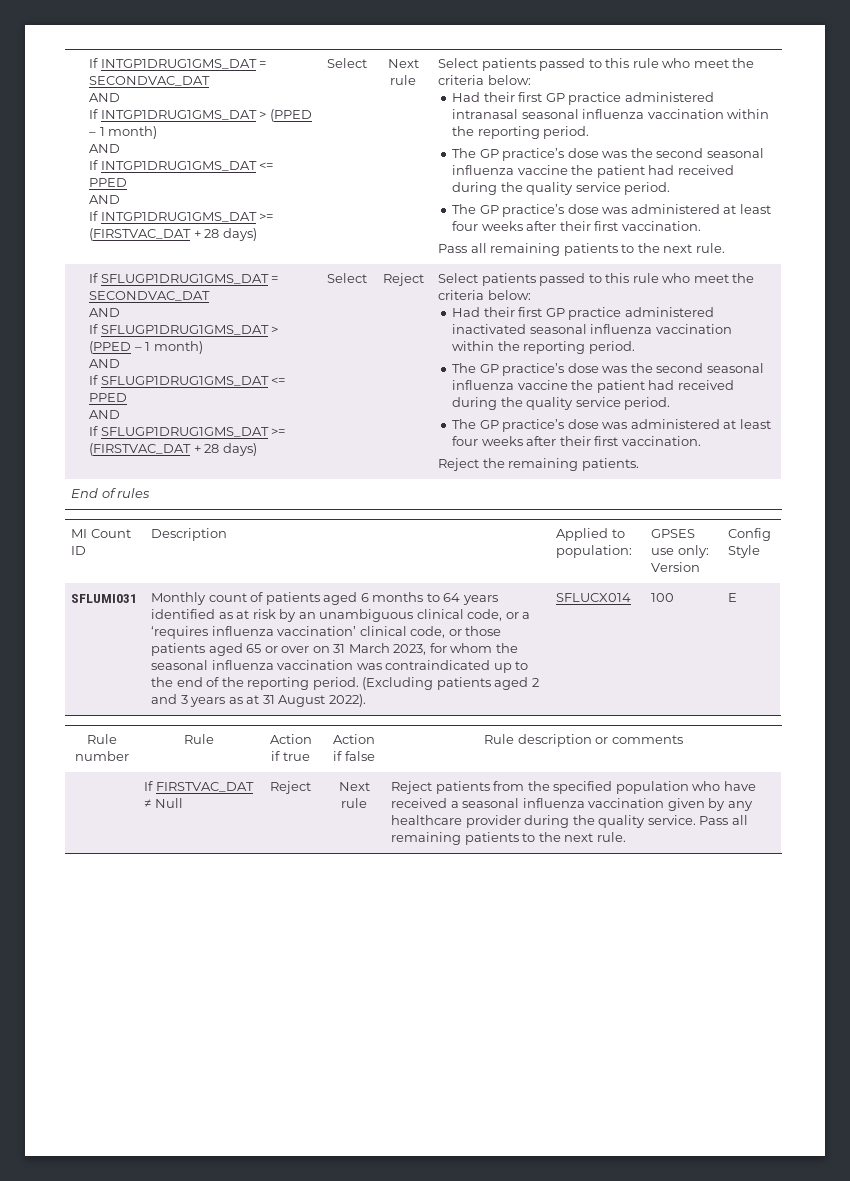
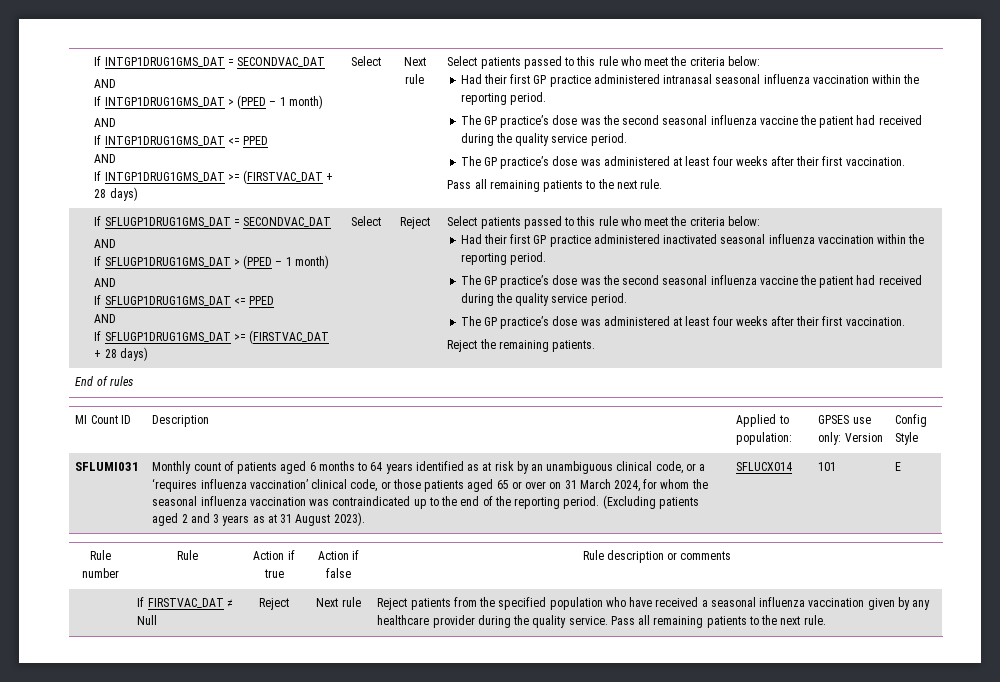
- Monthly count of patients aged 6 months to 64 years identified as at risk by an unambiguous clinical code, or a ‘requires influenza vaccination’ clinical code, or those patients aged 65 or over on 31 March 2023, for whom the seasonal influenza vaccination was contraindicated up to the end of the reporting period.
+ Monthly count of patients aged 6 months to 64 years identified as at risk by an unambiguous clinical code, or a ‘requires influenza vaccination’ clinical code, or those patients aged 65 or over on 31 March 2024, for whom the seasonal influenza vaccination was contraindicated up to the end of the reporting period.
- (Excluding patients aged 2 and 3 years as at 31 August 2022).
+ (Excluding patients aged 2 and 3 years as at 31 August 2023).
- 100
+ 101

